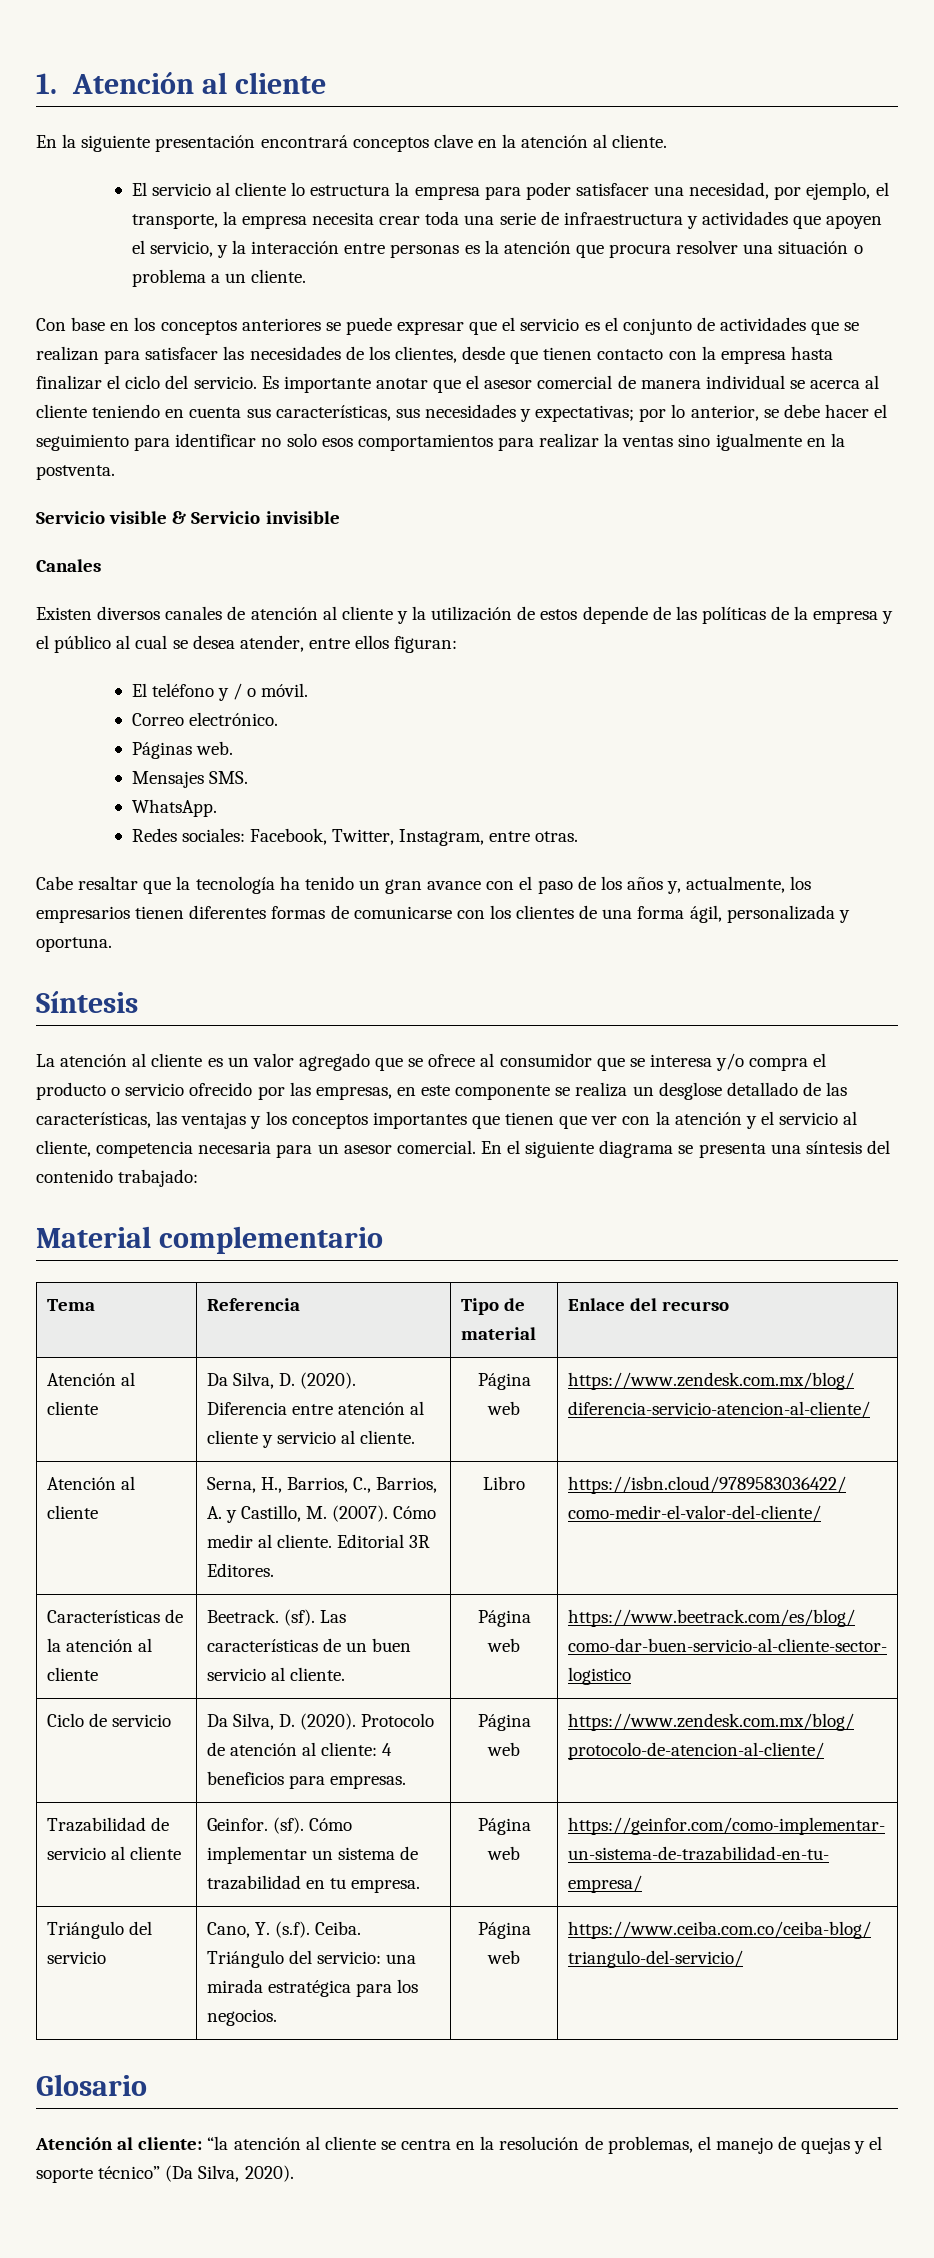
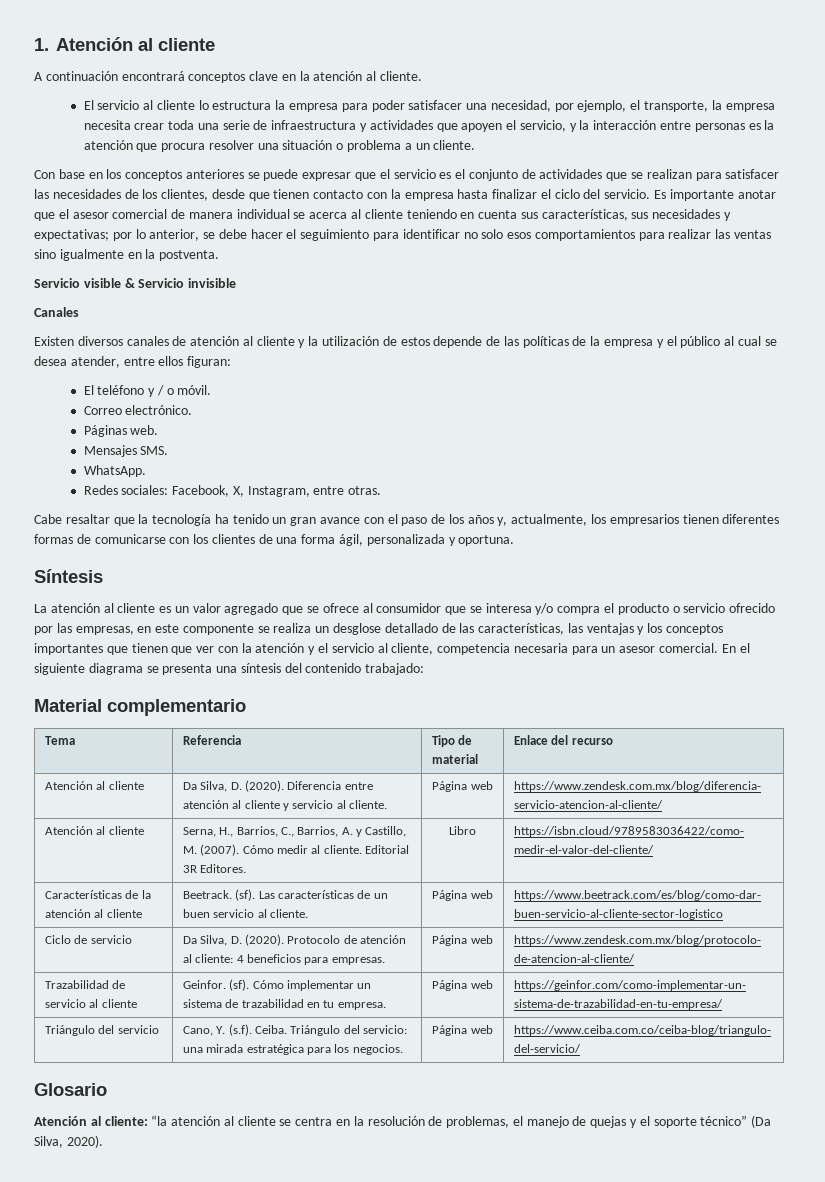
- En la siguiente presentación encontrará conceptos clave en la atención al cliente.
+ A continuación encontrará conceptos clave en la atención al cliente.
- Es importante anotar que el asesor comercial de manera individual se acerca al cliente teniendo en cuenta sus características, sus necesidades y expectativas; por lo anterior, se debe hacer el seguimiento para identificar no solo esos comportamientos para realizar la ventas sino igualmente en la postventa.
+ Es importante anotar que el asesor comercial de manera individual se acerca al cliente teniendo en cuenta sus características, sus necesidades y expectativas; por lo anterior, se debe hacer el seguimiento para identificar no solo esos comportamientos para realizar las ventas sino igualmente en la postventa.
- Redes sociales: Facebook, Twitter, Instagram, entre otras.
+ Redes sociales: Facebook, X, Instagram, entre otras.

